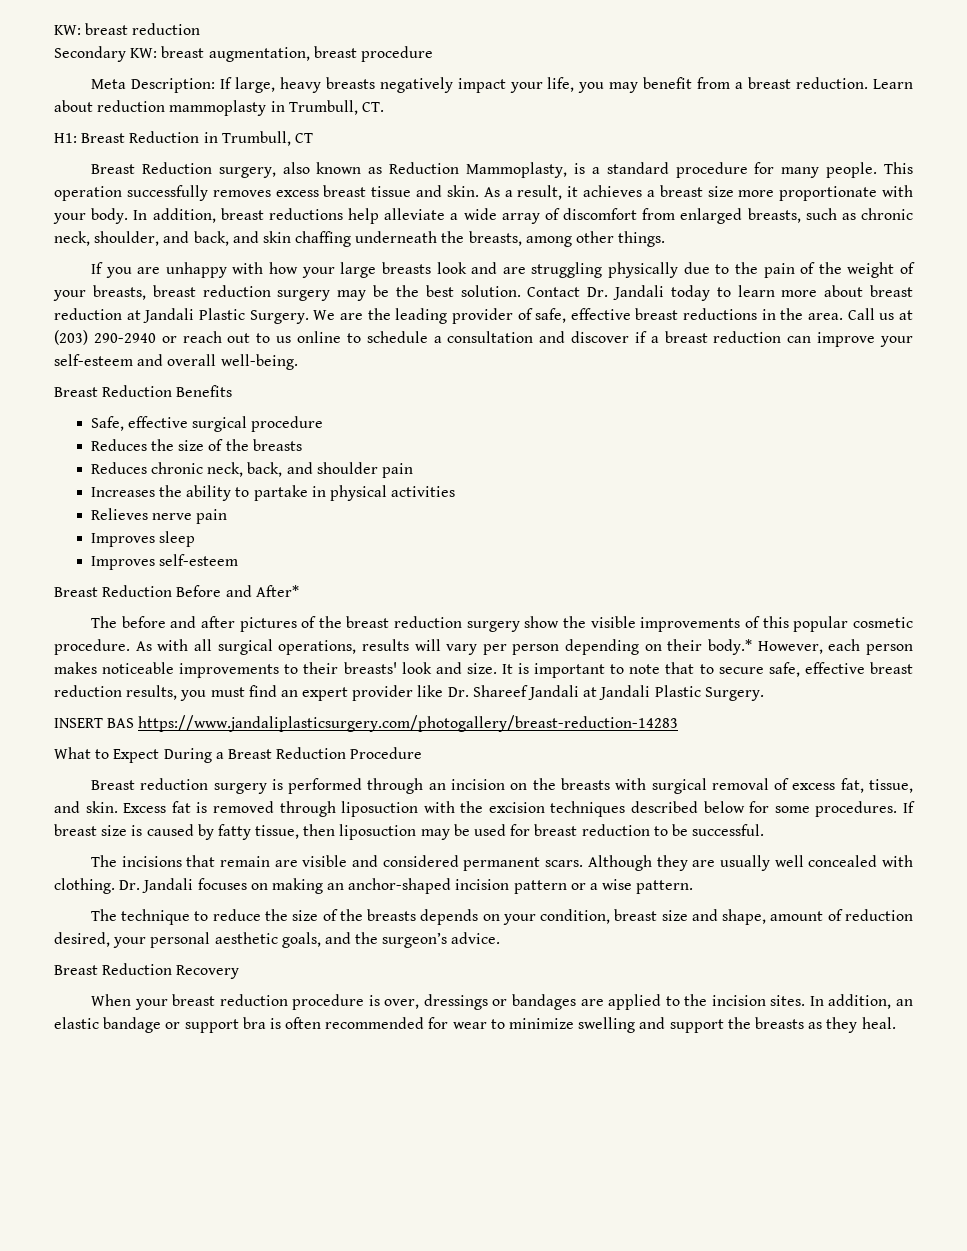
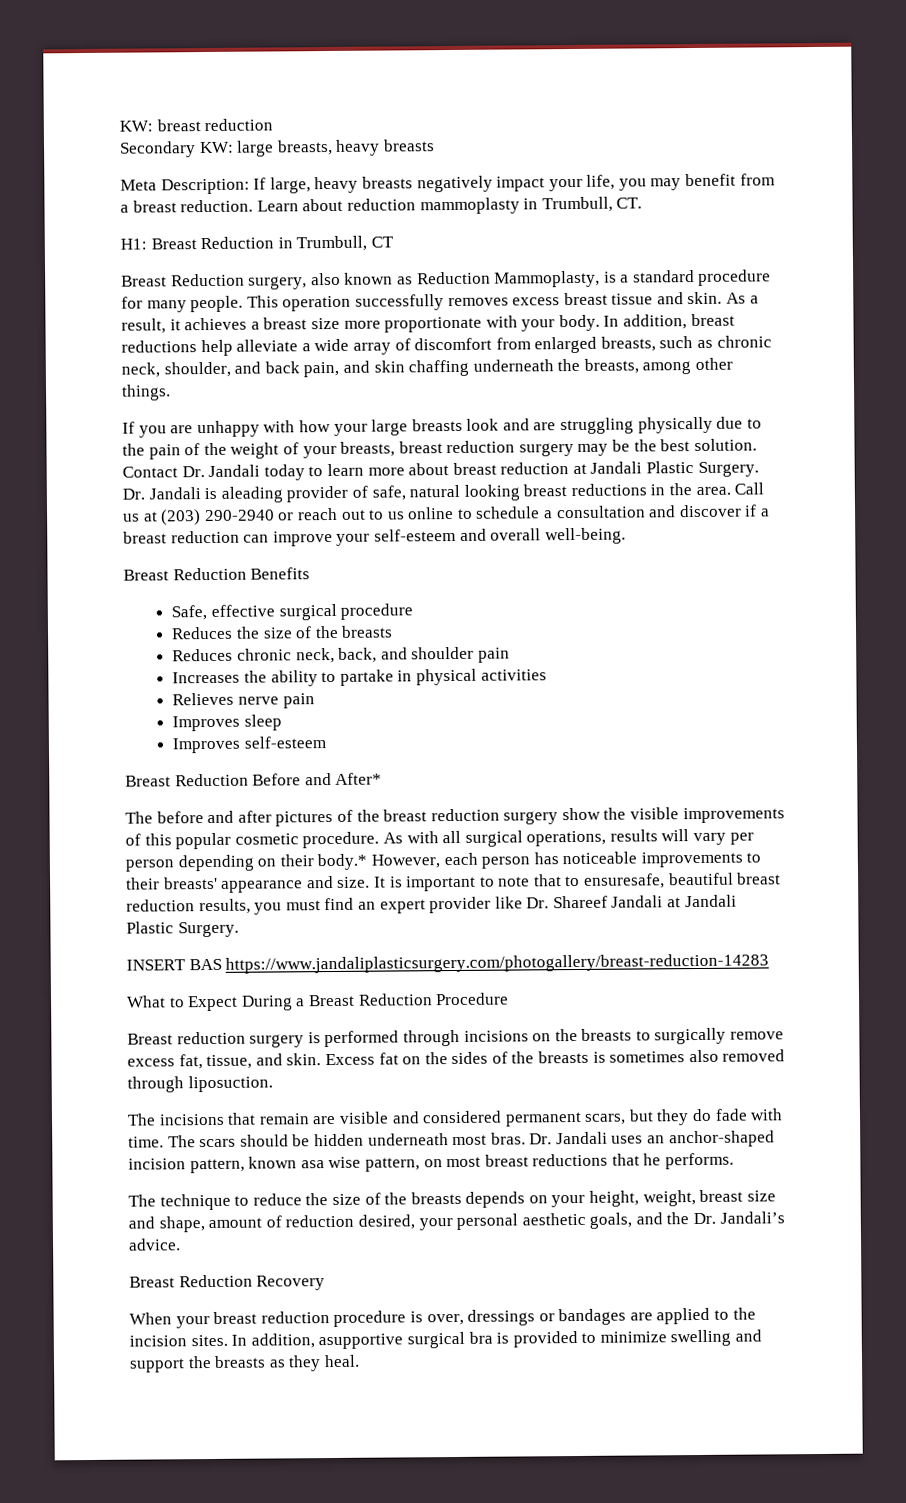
- Secondary KW: breast augmentation, breast procedure
+ Secondary KW: large breasts, heavy breasts
- In addition, breast reductions help alleviate a wide array of discomfort from enlarged breasts, such as chronic neck, shoulder, and back, and skin chaffing underneath the breasts, among other things.
+ In addition, breast reductions help alleviate a wide array of discomfort from enlarged breasts, such as chronic neck, shoulder, and back pain, and skin chaffing underneath the breasts, among other things.
- We are the leading provider of safe, effective breast reductions in the area.
+ Dr. Jandali is aleading provider of safe, natural looking breast reductions in the area.
- As with all surgical operations, results will vary per person depending on their body.* However, each person makes noticeable improvements to their breasts' look and size.
+ As with all surgical operations, results will vary per person depending on their body.* However, each person has noticeable improvements to their breasts' appearance and size.
- It is important to note that to secure safe, effective breast reduction results, you must find an expert provider like Dr. Shareef Jandali at Jandali Plastic Surgery.
+ It is important to note that to ensuresafe, beautiful breast reduction results, you must find an expert provider like Dr. Shareef Jandali at Jandali Plastic Surgery.
- Breast reduction surgery is performed through an incision on the breasts with surgical removal of excess fat, tissue, and skin.
+ Breast reduction surgery is performed through incisions on the breasts to surgically remove excess fat, tissue, and skin.
- Excess fat is removed through liposuction with the excision techniques described below for some procedures. If breast size is caused by fatty tissue, then liposuction may be used for breast reduction to be successful.
+ Excess fat on the sides of the breasts is sometimes also removed through liposuction.
- The incisions that remain are visible and considered permanent scars. Although they are usually well concealed with clothing. Dr. Jandali focuses on making an anchor-shaped incision pattern or a wise pattern.
+ The incisions that remain are visible and considered permanent scars, but they do fade with time. The scars should be hidden underneath most bras. Dr. Jandali uses an anchor-shaped incision pattern, known asa wise pattern, on most breast reductions that he performs.
- The technique to reduce the size of the breasts depends on your condition, breast size and shape, amount of reduction desired, your personal aesthetic goals, and the surgeon’s advice.
+ The technique to reduce the size of the breasts depends on your height, weight, breast size and shape, amount of reduction desired, your personal aesthetic goals, and the Dr. Jandali’s advice.
- In addition, an elastic bandage or support bra is often recommended for wear to minimize swelling and support the breasts as they heal.
+ In addition, asupportive surgical bra is provided to minimize swelling and support the breasts as they heal.

